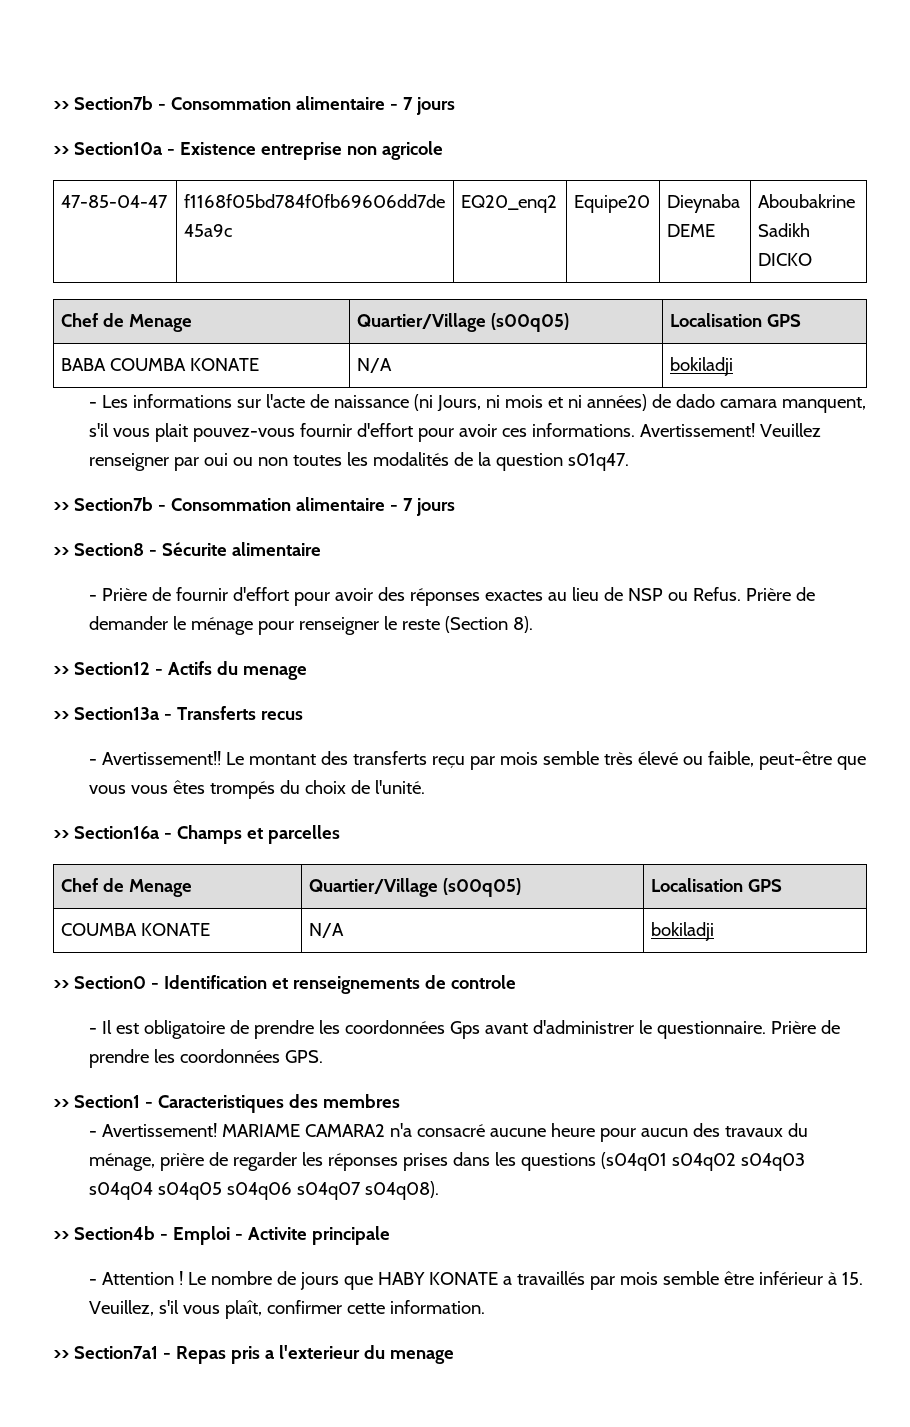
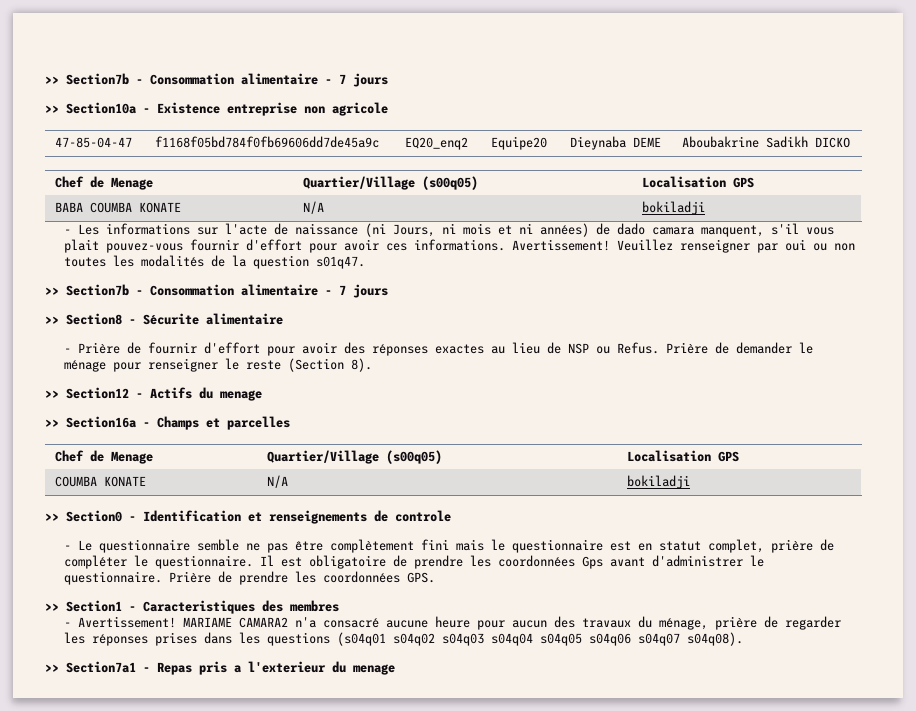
- >> Section13a - Transferts recus
- - Avertissement!! Le montant des transferts reçu par mois semble très élevé ou faible, peut-être que vous vous êtes trompés du choix de l'unité.
- - Il est obligatoire de prendre les coordonnées Gps avant d'administrer le questionnaire.
+ - Le questionnaire semble ne pas être complètement fini mais le questionnaire est en statut complet, prière de compléter le questionnaire. Il est obligatoire de prendre les coordonnées Gps avant d'administrer le questionnaire.
- >> Section4b - Emploi - Activite principale
- - Attention ! Le nombre de jours que HABY KONATE a travaillés par mois semble être inférieur à 15. Veuillez, s'il vous plaît, confirmer cette information.

